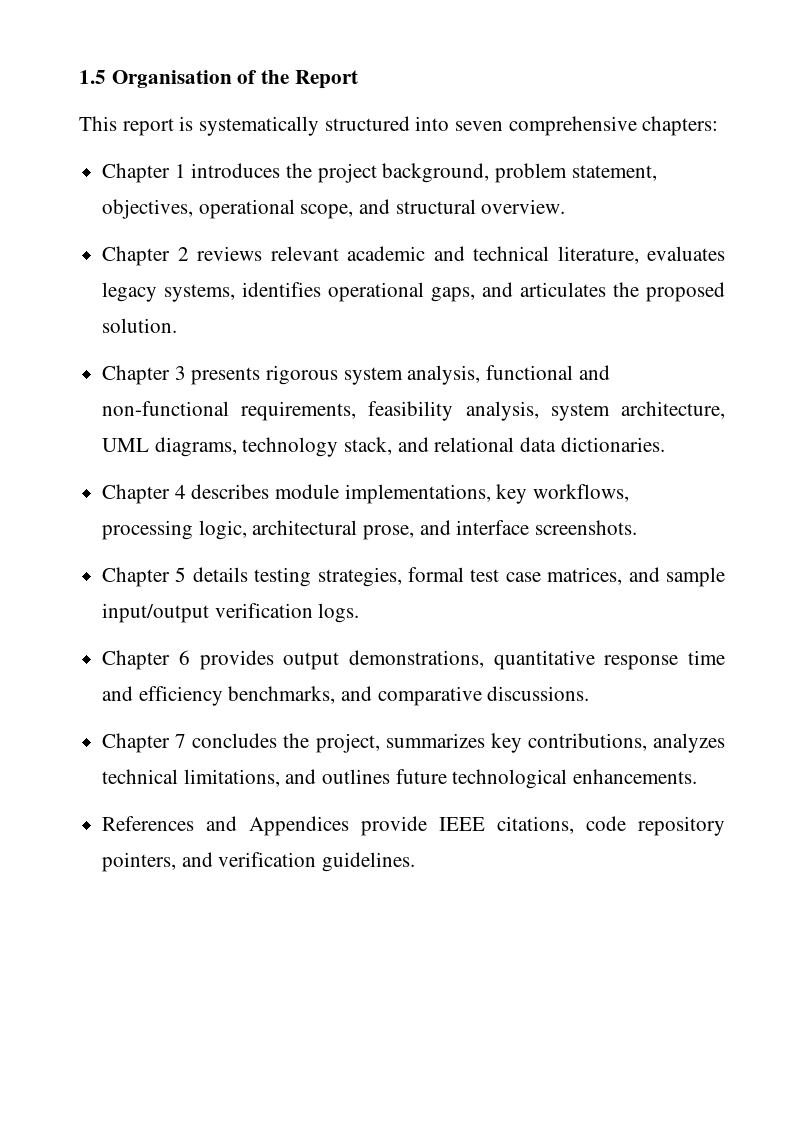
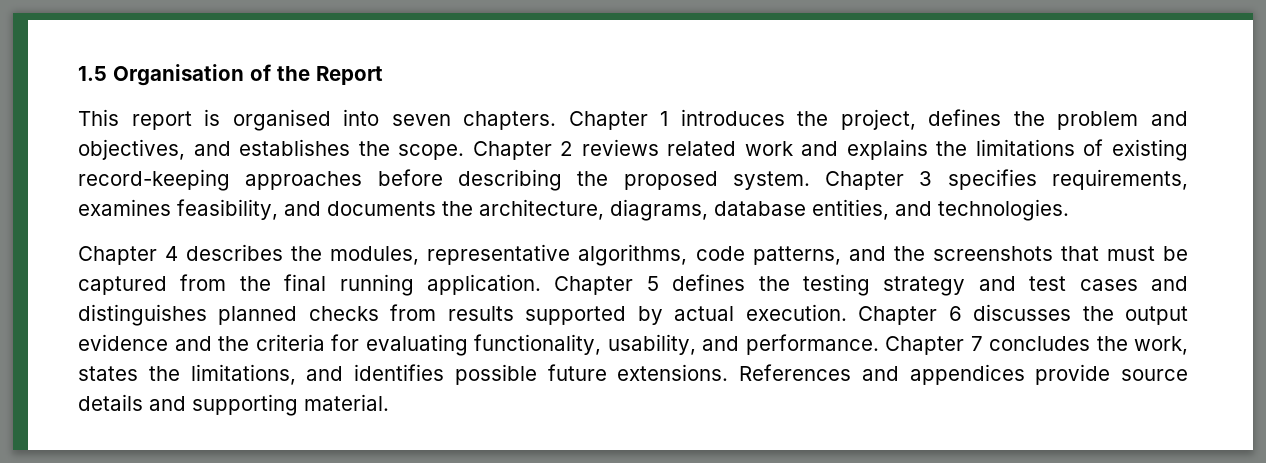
- This report is systematically structured into seven comprehensive chapters:
- Chapter 1 introduces the project background, problem statement, objectives, operational scope, and structural overview.
- Chapter 2 reviews relevant academic and technical literature, evaluates legacy systems, identifies operational gaps, and articulates the proposed solution.
- Chapter 3 presents rigorous system analysis, functional and non-functional requirements, feasibility analysis, system architecture, UML diagrams, technology stack, and relational data dictionaries.
- Chapter 4 describes module implementations, key workflows, processing logic, architectural prose, and interface screenshots.
- Chapter 5 details testing strategies, formal test case matrices, and sample input/output verification logs.
- Chapter 6 provides output demonstrations, quantitative response time and efficiency benchmarks, and comparative discussions.
- Chapter 7 concludes the project, summarizes key contributions, analyzes technical limitations, and outlines future technological enhancements.
- References and Appendices provide IEEE citations, code repository pointers, and verification guidelines.
+ This report is organised into seven chapters. Chapter 1 introduces the project, defines the problem and objectives, and establishes the scope. Chapter 2 reviews related work and explains the limitations of existing record-keeping approaches before describing the proposed system. Chapter 3 specifies requirements, examines feasibility, and documents the architecture, diagrams, database entities, and technologies.
+ Chapter 4 describes the modules, representative algorithms, code patterns, and the screenshots that must be captured from the final running application. Chapter 5 defines the testing strategy and test cases and distinguishes planned checks from results supported by actual execution. Chapter 6 discusses the output evidence and the criteria for evaluating functionality, usability, and performance. Chapter 7 concludes the work, states the limitations, and identifies possible future extensions. References and appendices provide source details and supporting material.

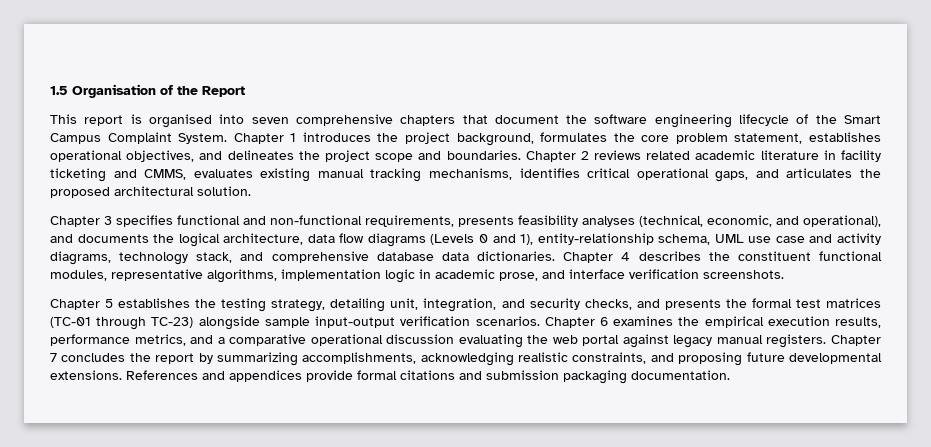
- This report is organised into seven chapters. Chapter 1 introduces the project, defines the problem and objectives, and establishes the scope. Chapter 2 reviews related work and explains the limitations of existing record-keeping approaches before describing the proposed system. Chapter 3 specifies requirements, examines feasibility, and documents the architecture, diagrams, database entities, and technologies.
- Chapter 4 describes the modules, representative algorithms, code patterns, and the screenshots that must be captured from the final running application. Chapter 5 defines the testing strategy and test cases and distinguishes planned checks from results supported by actual execution. Chapter 6 discusses the output evidence and the criteria for evaluating functionality, usability, and performance. Chapter 7 concludes the work, states the limitations, and identifies possible future extensions.
+ This report is organised into seven comprehensive chapters that document the software engineering lifecycle of the Smart Campus Complaint System. Chapter 1 introduces the project background, formulates the core problem statement, establishes operational objectives, and delineates the project scope and boundaries. Chapter 2 reviews related academic literature in facility ticketing and CMMS, evaluates existing manual tracking mechanisms, identifies critical operational gaps, and articulates the proposed architectural solution.
+ Chapter 3 specifies functional and non-functional requirements, presents feasibility analyses (technical, economic, and operational), and documents the logical architecture, data flow diagrams (Levels 0 and 1), entity-relationship schema, UML use case and activity diagrams, technology stack, and comprehensive database data dictionaries. Chapter 4 describes the constituent functional modules, representative algorithms, implementation logic in academic prose, and interface verification screenshots.
+ Chapter 5 establishes the testing strategy, detailing unit, integration, and security checks, and presents the formal test matrices (TC-01 through TC-23) alongside sample input-output verification scenarios. Chapter 6 examines the empirical execution results, performance metrics, and a comparative operational discussion evaluating the web portal against legacy manual registers. Chapter 7 concludes the report by summarizing accomplishments, acknowledging realistic constraints, and proposing future developmental extensions.
- References and appendices provide source details and supporting material.
+ References and appendices provide formal citations and submission packaging documentation.

